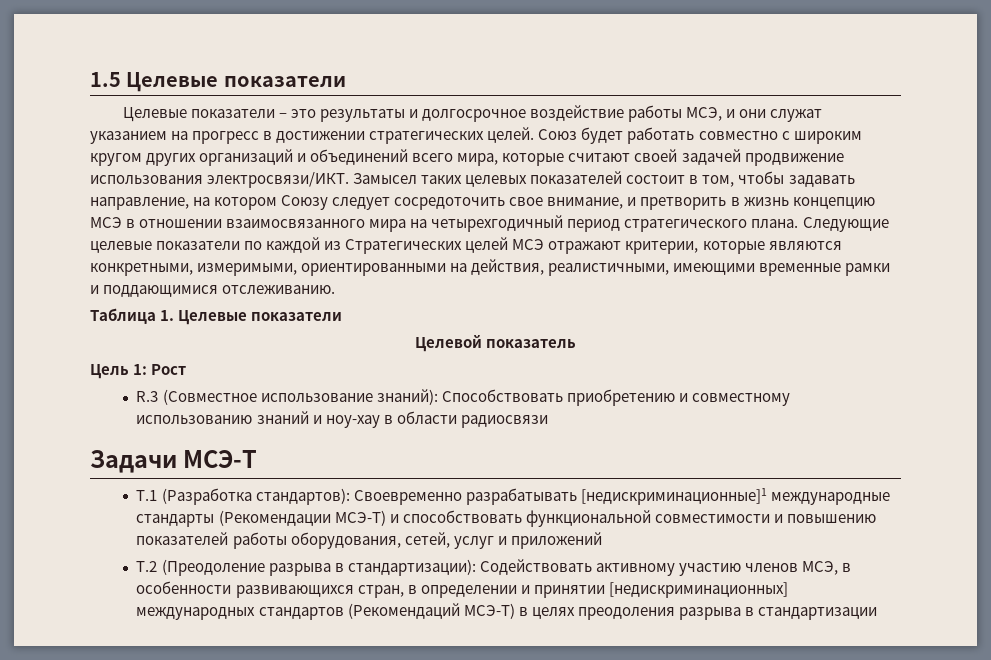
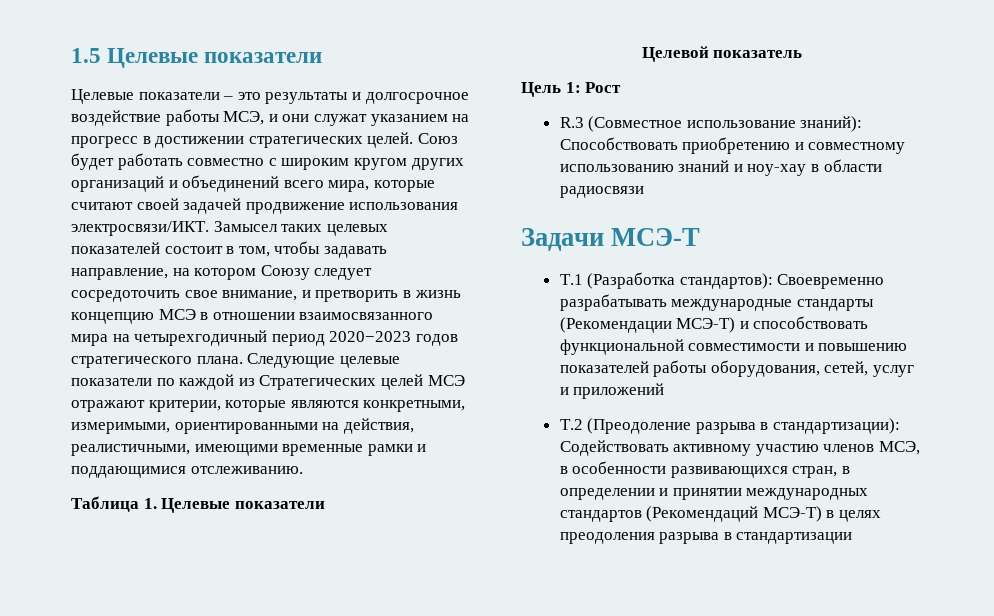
- Замысел таких целевых показателей состоит в том, чтобы задавать направление, на котором Союзу следует сосредоточить свое внимание, и претворить в жизнь концепцию МСЭ в отношении взаимосвязанного мира на четырехгодичный период стратегического плана.
+ Замысел таких целевых показателей состоит в том, чтобы задавать направление, на котором Союзу следует сосредоточить свое внимание, и претворить в жизнь концепцию МСЭ в отношении взаимосвязанного мира на четырехгодичный период 2020−2023 годов стратегического плана.
- T.1 (Разработка стандартов): Своевременно разрабатывать [недискриминационные]1 международные стандарты (Рекомендации МСЭ-Т) и способствовать функциональной совместимости и повышению показателей работы оборудования, сетей, услуг и приложений
+ T.1 (Разработка стандартов): Своевременно разрабатывать международные стандарты (Рекомендации МСЭ-Т) и способствовать функциональной совместимости и повышению показателей работы оборудования, сетей, услуг и приложений
- T.2 (Преодоление разрыва в стандартизации): Содействовать активному участию членов МСЭ, в особенности развивающихся стран, в определении и принятии [недискриминационных] международных стандартов (Рекомендаций МСЭ-Т) в целях преодоления разрыва в стандартизации
+ T.2 (Преодоление разрыва в стандартизации): Содействовать активному участию членов МСЭ, в особенности развивающихся стран, в определении и принятии международных стандартов (Рекомендаций МСЭ-Т) в целях преодоления разрыва в стандартизации

